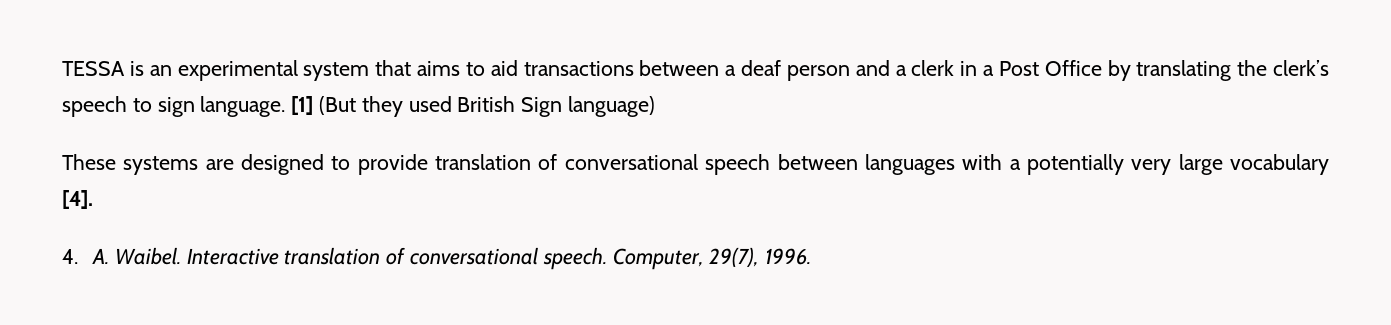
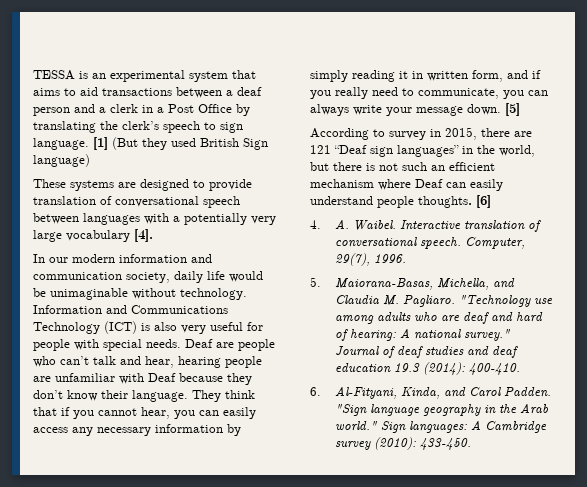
+ In our modern information and communication society, daily life would be unimaginable without technology. Information and Communications Technology (ICT) is also very useful for people with special needs. Deaf are people who can’t talk and hear, hearing people are unfamiliar with Deaf because they don’t know their language. They think that if you cannot hear, you can easily access any necessary information by simply reading it in written form, and if you really need to communicate, you can always write your message down. [5]
+ According to survey in 2015, there are 121 “Deaf sign languages” in the world, but there is not such an efficient mechanism where Deaf can easily understand people thoughts. [6]
+ 5. Maiorana-Basas, Michella, and Claudia M. Pagliaro. "Technology use among adults who are deaf and hard of hearing: A national survey." Journal of deaf studies and deaf education 19.3 (2014): 400-410.
+ 6. Al-Fityani, Kinda, and Carol Padden. "Sign language geography in the Arab world." Sign languages: A Cambridge survey (2010): 433-450.

